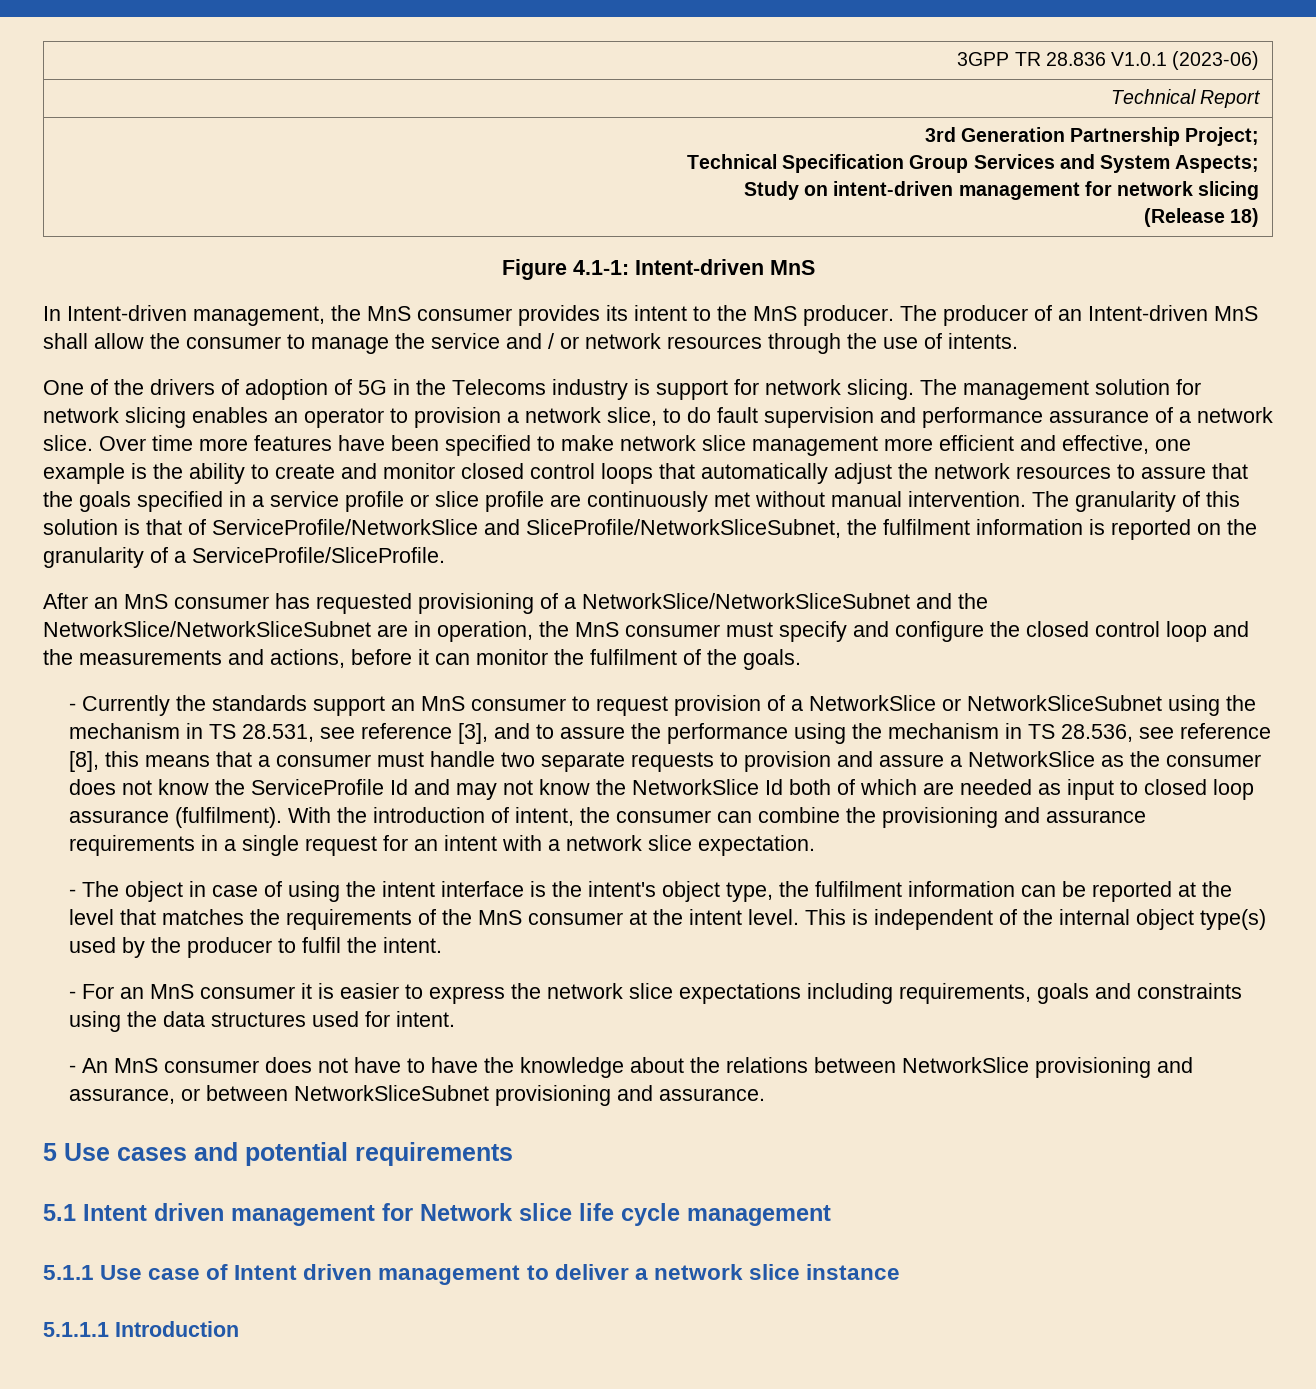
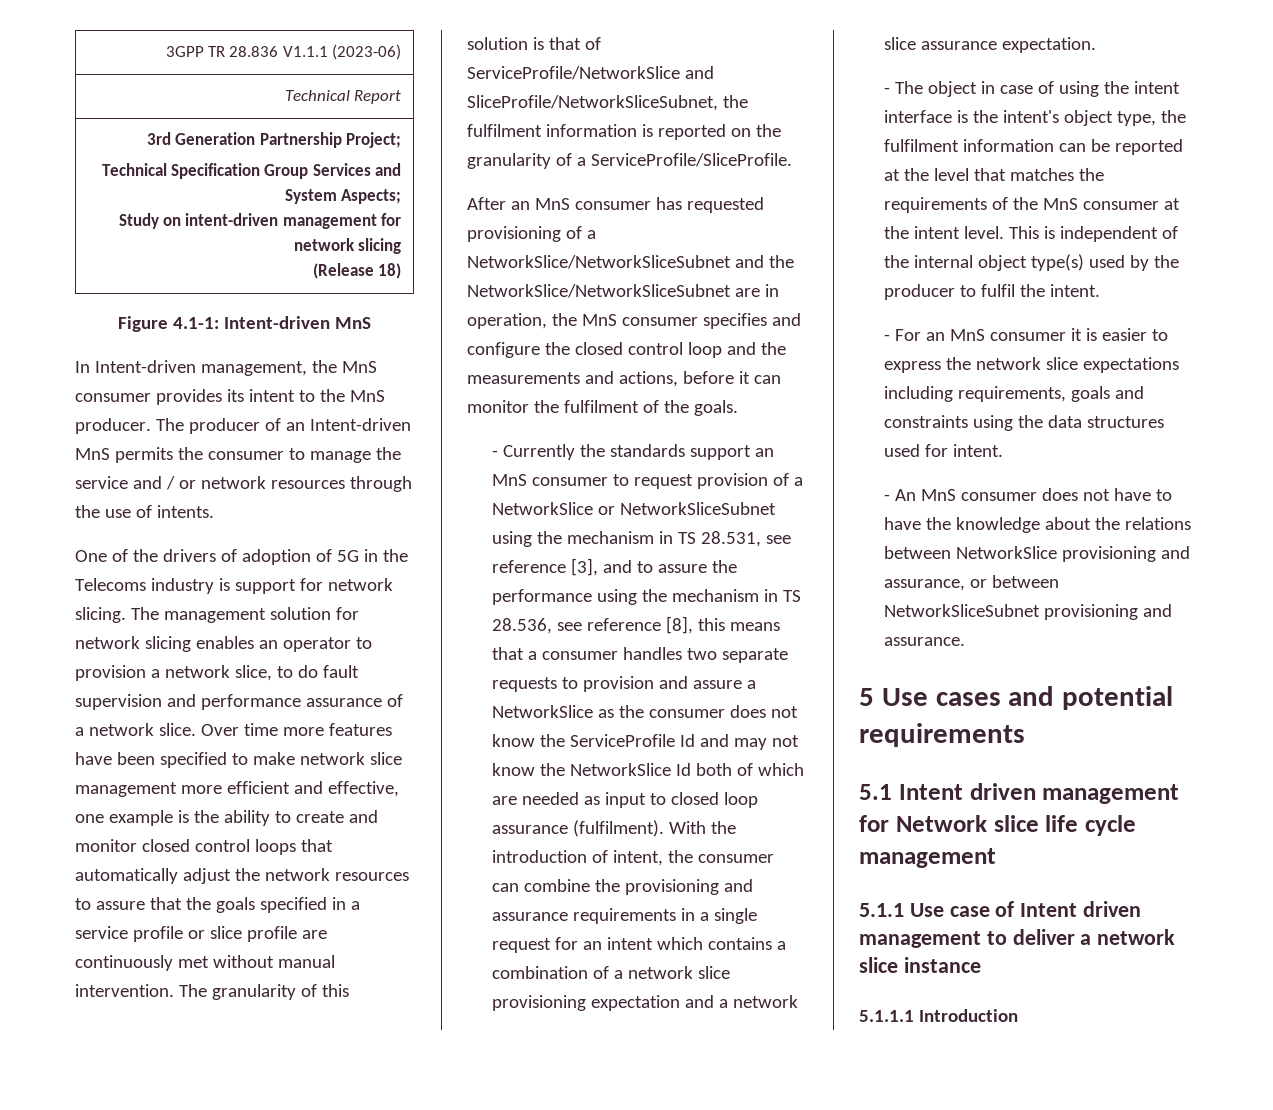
- 3GPP TR 28.836 V1.0.1 (2023-06)
+ 3GPP TR 28.836 V1.1.1 (2023-06)
- The producer of an Intent-driven MnS shall allow the consumer to manage the service and / or network resources through the use of intents.
+ The producer of an Intent-driven MnS permits the consumer to manage the service and / or network resources through the use of intents.
- After an MnS consumer has requested provisioning of a NetworkSlice/NetworkSliceSubnet and the NetworkSlice/NetworkSliceSubnet are in operation, the MnS consumer must specify and configure the closed control loop and the measurements and actions, before it can monitor the fulfilment of the goals.
+ After an MnS consumer has requested provisioning of a NetworkSlice/NetworkSliceSubnet and the NetworkSlice/NetworkSliceSubnet are in operation, the MnS consumer specifies and configure the closed control loop and the measurements and actions, before it can monitor the fulfilment of the goals.
- - Currently the standards support an MnS consumer to request provision of a NetworkSlice or NetworkSliceSubnet using the mechanism in TS 28.531, see reference [3], and to assure the performance using the mechanism in TS 28.536, see reference [8], this means that a consumer must handle two separate requests to provision and assure a NetworkSlice as the consumer does not know the ServiceProfile Id and may not know the NetworkSlice Id both of which are needed as input to closed loop assurance (fulfilment).
+ - Currently the standards support an MnS consumer to request provision of a NetworkSlice or NetworkSliceSubnet using the mechanism in TS 28.531, see reference [3], and to assure the performance using the mechanism in TS 28.536, see reference [8], this means that a consumer handles two separate requests to provision and assure a NetworkSlice as the consumer does not know the ServiceProfile Id and may not know the NetworkSlice Id both of which are needed as input to closed loop assurance (fulfilment).
- With the introduction of intent, the consumer can combine the provisioning and assurance requirements in a single request for an intent with a network slice expectation.
+ With the introduction of intent, the consumer can combine the provisioning and assurance requirements in a single request for an intent which contains a combination of a network slice provisioning expectation and a network slice assurance expectation.

